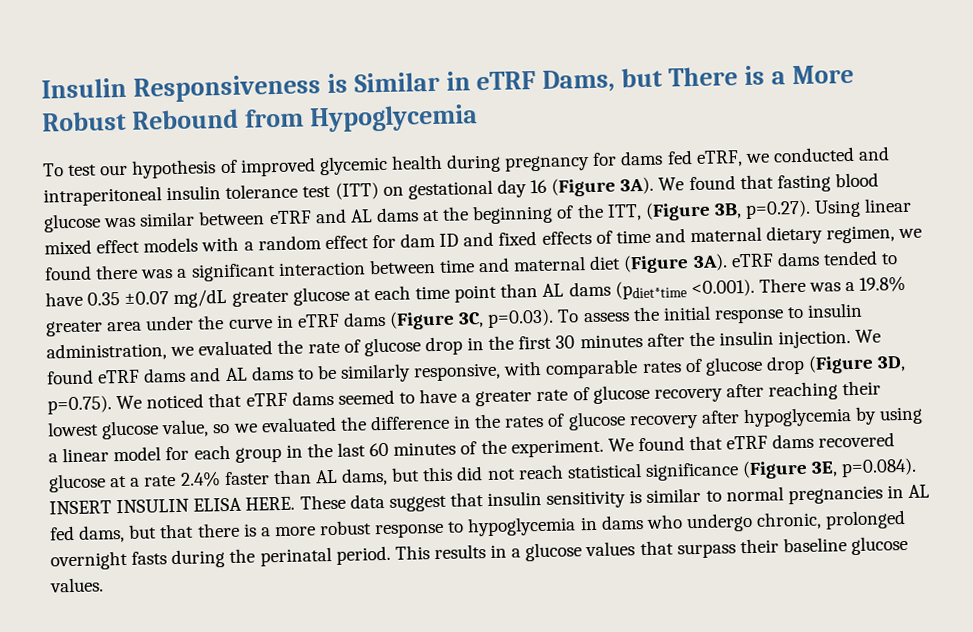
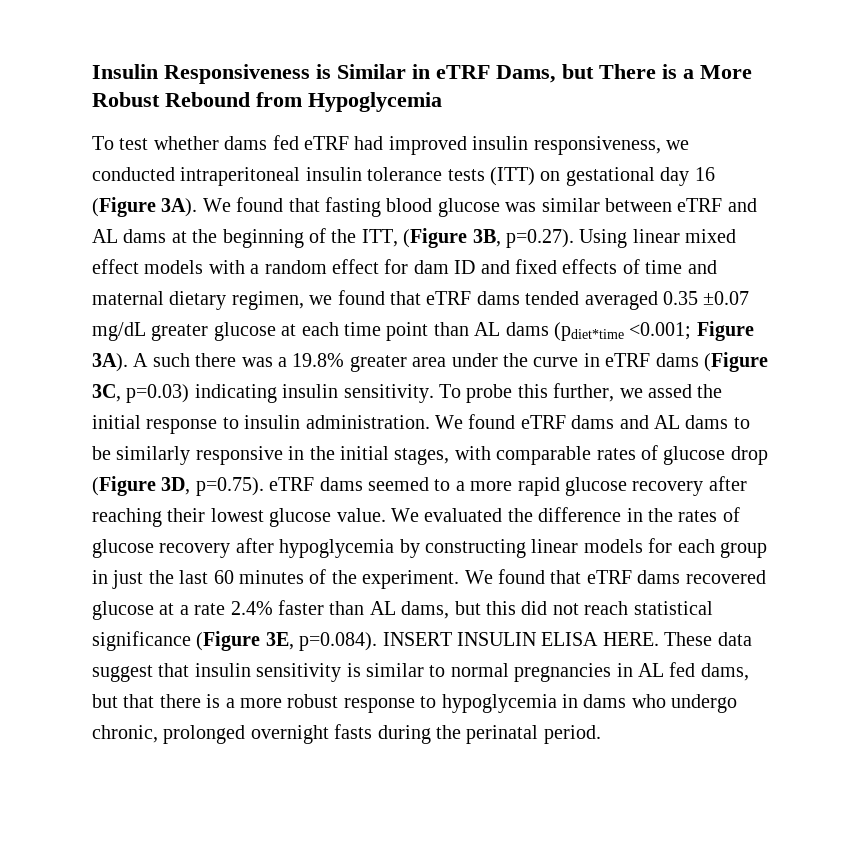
- To test our hypothesis of improved glycemic health during pregnancy for dams fed eTRF, we conducted and intraperitoneal insulin tolerance test (ITT) on gestational day 16 (Figure 3A).
+ To test whether dams fed eTRF had improved insulin responsiveness, we conducted intraperitoneal insulin tolerance tests (ITT) on gestational day 16 (Figure 3A).
- We found that fasting blood glucose was similar between eTRF and AL dams at the beginning of the ITT, (Figure 3B, p=0.27). Using linear mixed effect models with a random effect for dam ID and fixed effects of time and maternal dietary regimen, we found there was a significant interaction between time and maternal diet (Figure 3A). eTRF dams tended to have 0.35 ±0.07 mg/dL greater glucose at each time point than AL dams (pdiet*time <0.001). There was a 19.8% greater area under the curve in eTRF dams (Figure 3C, p=0.03). To assess the initial response to insulin administration, we evaluated the rate of glucose drop in the first 30 minutes after the insulin injection.
+ We found that fasting blood glucose was similar between eTRF and AL dams at the beginning of the ITT, (Figure 3B, p=0.27). Using linear mixed effect models with a random effect for dam ID and fixed effects of time and maternal dietary regimen, we found that eTRF dams tended averaged 0.35 ±0.07 mg/dL greater glucose at each time point than AL dams (pdiet*time <0.001; Figure 3A). A such there was a 19.8% greater area under the curve in eTRF dams (Figure 3C, p=0.03) indicating insulin sensitivity. To probe this further, we assed the initial response to insulin administration.
- We found eTRF dams and AL dams to be similarly responsive, with comparable rates of glucose drop (Figure 3D, p=0.75). We noticed that eTRF dams seemed to have a greater rate of glucose recovery after reaching their lowest glucose value, so we evaluated the difference in the rates of glucose recovery after hypoglycemia by using a linear model for each group in the last 60 minutes of the experiment.
+ We found eTRF dams and AL dams to be similarly responsive in the initial stages, with comparable rates of glucose drop (Figure 3D, p=0.75). eTRF dams seemed to a more rapid glucose recovery after reaching their lowest glucose value. We evaluated the difference in the rates of glucose recovery after hypoglycemia by constructing linear models for each group in just the last 60 minutes of the experiment.
- This results in a glucose values that surpass their baseline glucose values.

